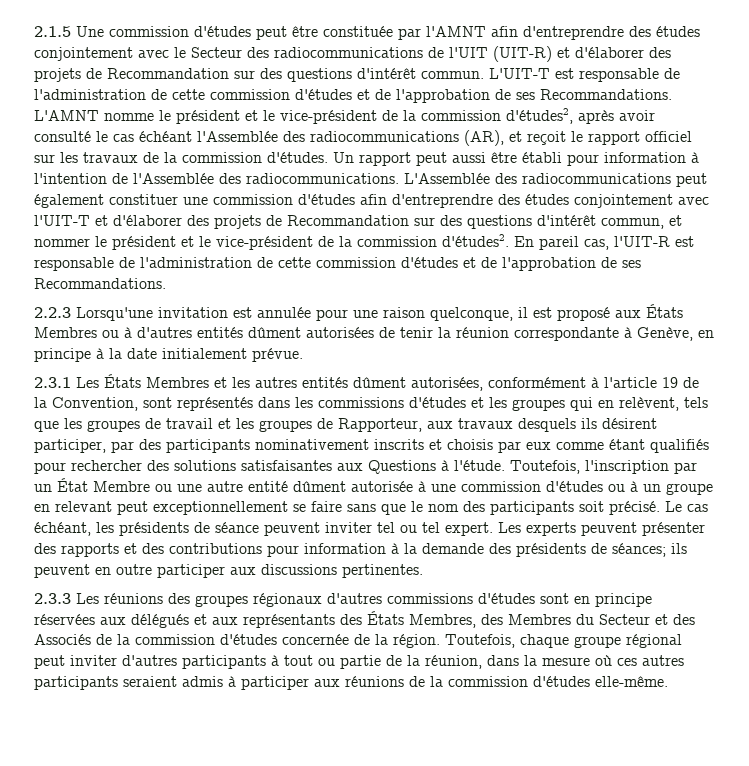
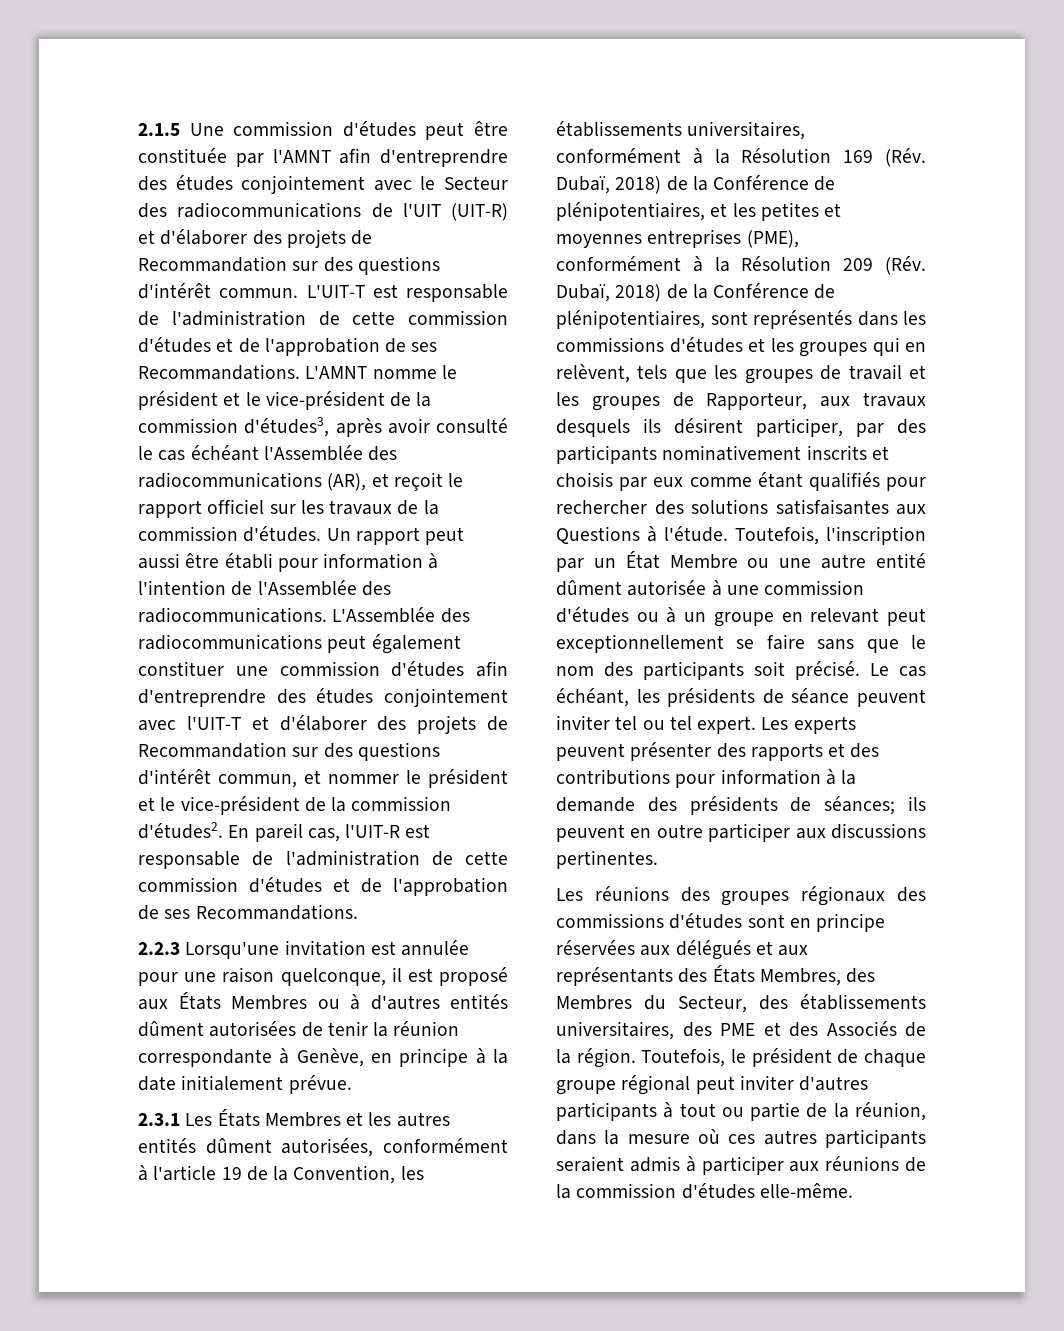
- L'AMNT nomme le président et le vice-président de la commission d'études2, après avoir consulté le cas échéant l'Assemblée des radiocommunications (AR), et reçoit le rapport officiel sur les travaux de la commission d'études.
+ L'AMNT nomme le président et le vice-président de la commission d'études3, après avoir consulté le cas échéant l'Assemblée des radiocommunications (AR), et reçoit le rapport officiel sur les travaux de la commission d'études.
- 2.3.1 Les États Membres et les autres entités dûment autorisées, conformément à l'article 19 de la Convention, sont représentés dans les commissions d'études et les groupes qui en relèvent, tels que les groupes de travail et les groupes de Rapporteur, aux travaux desquels ils désirent participer, par des participants nominativement inscrits et choisis par eux comme étant qualifiés pour rechercher des solutions satisfaisantes aux Questions à l'étude.
+ 2.3.1 Les États Membres et les autres entités dûment autorisées, conformément à l'article 19 de la Convention, les établissements universitaires, conformément à la Résolution 169 (Rév. Dubaï, 2018) de la Conférence de plénipotentiaires, et les petites et moyennes entreprises (PME), conformément à la Résolution 209 (Rév. Dubaï, 2018) de la Conférence de plénipotentiaires, sont représentés dans les commissions d'études et les groupes qui en relèvent, tels que les groupes de travail et les groupes de Rapporteur, aux travaux desquels ils désirent participer, par des participants nominativement inscrits et choisis par eux comme étant qualifiés pour rechercher des solutions satisfaisantes aux Questions à l'étude.
- 2.3.3 Les réunions des groupes régionaux d'autres commissions d'études sont en principe réservées aux délégués et aux représentants des États Membres, des Membres du Secteur et des Associés de la commission d'études concernée de la région. Toutefois, chaque groupe régional peut inviter d'autres participants à tout ou partie de la réunion, dans la mesure où ces autres participants seraient admis à participer aux réunions de la commission d'études elle-même.
+ Les réunions des groupes régionaux des commissions d'études sont en principe réservées aux délégués et aux représentants des États Membres, des Membres du Secteur, des établissements universitaires, des PME et des Associés de la région. Toutefois, le président de chaque groupe régional peut inviter d'autres participants à tout ou partie de la réunion, dans la mesure où ces autres participants seraient admis à participer aux réunions de la commission d'études elle-même.

